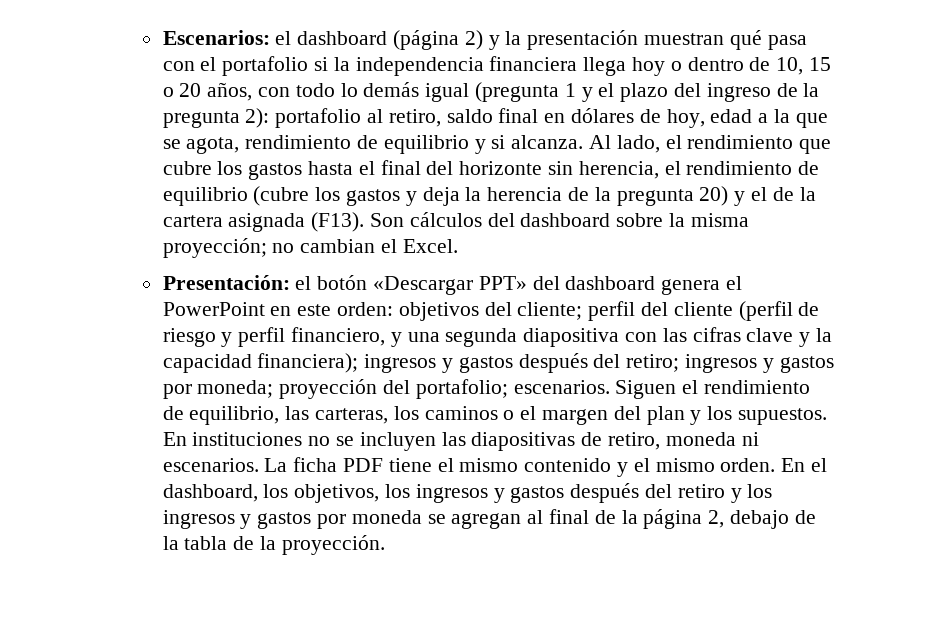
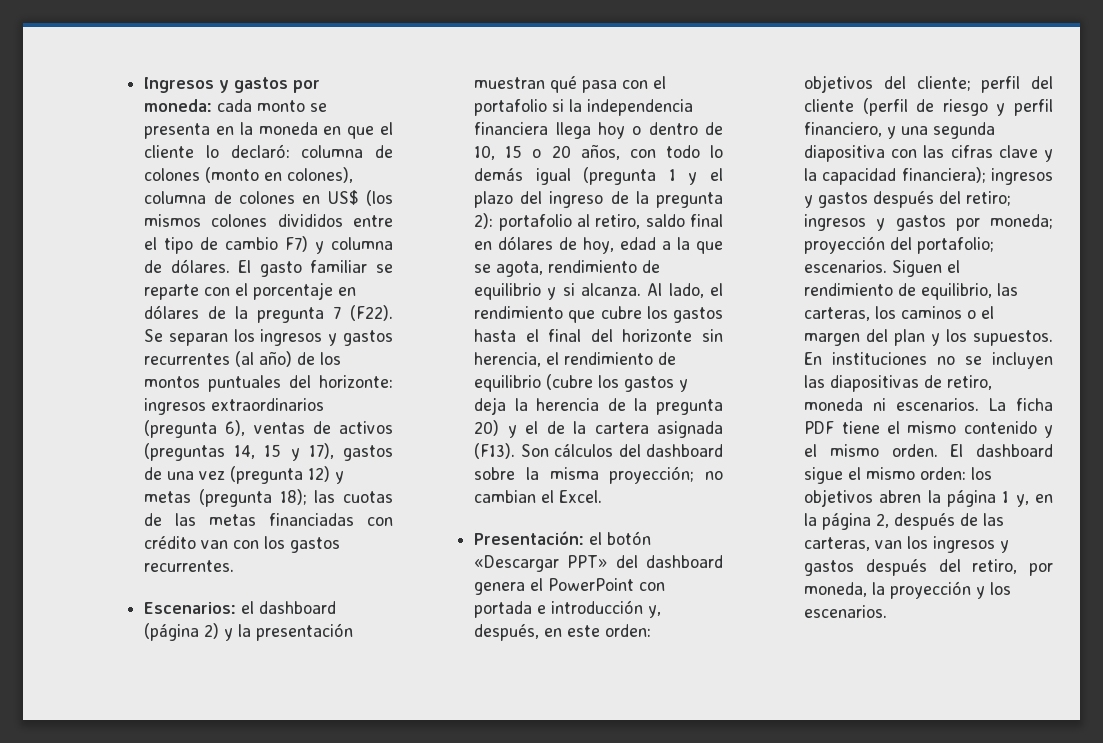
+ Ingresos y gastos por moneda: cada monto se presenta en la moneda en que el cliente lo declaró: columna de colones (monto en colones), columna de colones en US$ (los mismos colones divididos entre el tipo de cambio F7) y columna de dólares. El gasto familiar se reparte con el porcentaje en dólares de la pregunta 7 (F22). Se separan los ingresos y gastos recurrentes (al año) de los montos puntuales del horizonte: ingresos extraordinarios (pregunta 6), ventas de activos (preguntas 14, 15 y 17), gastos de una vez (pregunta 12) y metas (pregunta 18); las cuotas de las metas financiadas con crédito van con los gastos recurrentes.
- Presentación: el botón «Descargar PPT» del dashboard genera el PowerPoint en este orden: objetivos del cliente; perfil del cliente (perfil de riesgo y perfil financiero, y una segunda diapositiva con las cifras clave y la capacidad financiera); ingresos y gastos después del retiro; ingresos y gastos por moneda; proyección del portafolio; escenarios.
+ Presentación: el botón «Descargar PPT» del dashboard genera el PowerPoint con portada e introducción y, después, en este orden: objetivos del cliente; perfil del cliente (perfil de riesgo y perfil financiero, y una segunda diapositiva con las cifras clave y la capacidad financiera); ingresos y gastos después del retiro; ingresos y gastos por moneda; proyección del portafolio; escenarios.
- En el dashboard, los objetivos, los ingresos y gastos después del retiro y los ingresos y gastos por moneda se agregan al final de la página 2, debajo de la tabla de la proyección.
+ El dashboard sigue el mismo orden: los objetivos abren la página 1 y, en la página 2, después de las carteras, van los ingresos y gastos después del retiro, por moneda, la proyección y los escenarios.

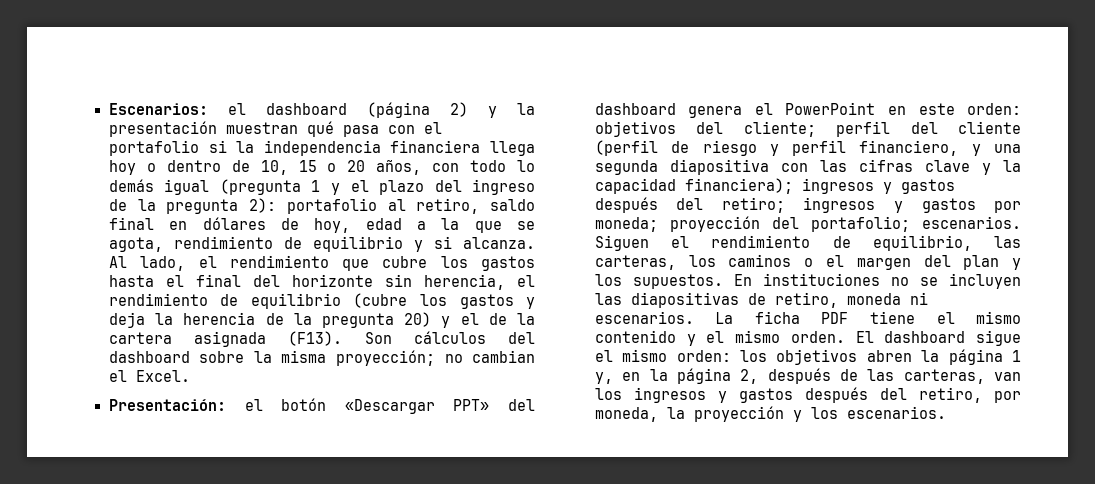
- Ingresos y gastos por moneda: cada monto se presenta en la moneda en que el cliente lo declaró: columna de colones (monto en colones), columna de colones en US$ (los mismos colones divididos entre el tipo de cambio F7) y columna de dólares. El gasto familiar se reparte con el porcentaje en dólares de la pregunta 7 (F22). Se separan los ingresos y gastos recurrentes (al año) de los montos puntuales del horizonte: ingresos extraordinarios (pregunta 6), ventas de activos (preguntas 14, 15 y 17), gastos de una vez (pregunta 12) y metas (pregunta 18); las cuotas de las metas financiadas con crédito van con los gastos recurrentes.
- Presentación: el botón «Descargar PPT» del dashboard genera el PowerPoint con portada e introducción y, después, en este orden: objetivos del cliente; perfil del cliente (perfil de riesgo y perfil financiero, y una segunda diapositiva con las cifras clave y la capacidad financiera); ingresos y gastos después del retiro; ingresos y gastos por moneda; proyección del portafolio; escenarios.
+ Presentación: el botón «Descargar PPT» del dashboard genera el PowerPoint en este orden: objetivos del cliente; perfil del cliente (perfil de riesgo y perfil financiero, y una segunda diapositiva con las cifras clave y la capacidad financiera); ingresos y gastos después del retiro; ingresos y gastos por moneda; proyección del portafolio; escenarios.

